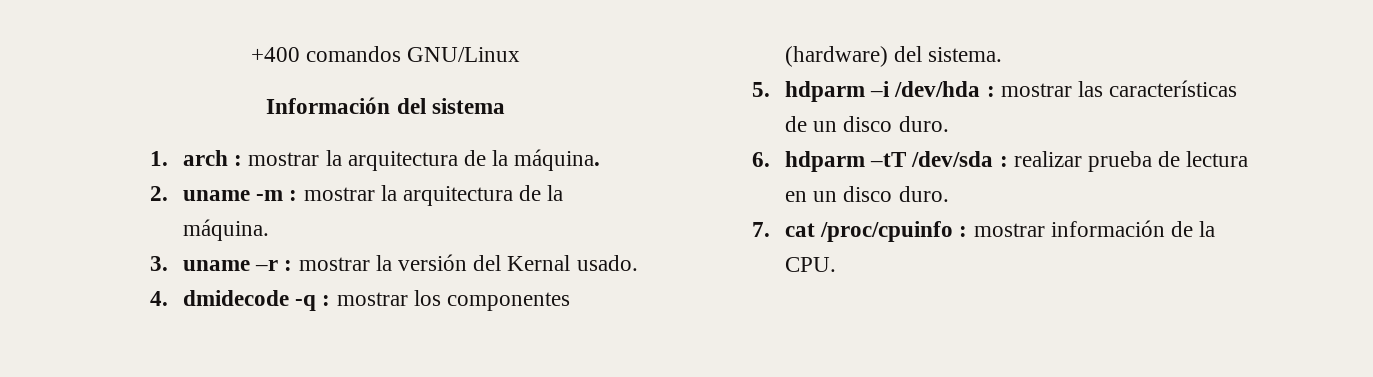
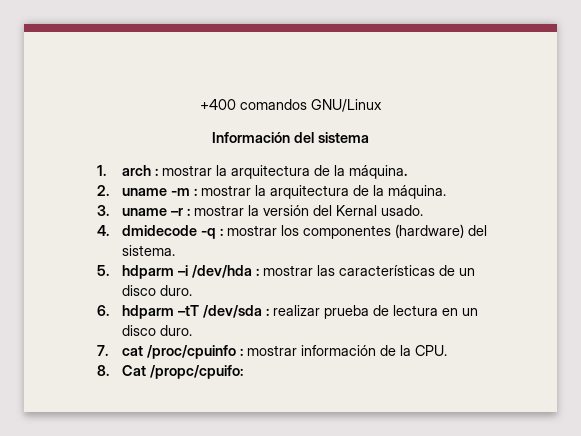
+ 8. Cat /propc/cpuifo:

